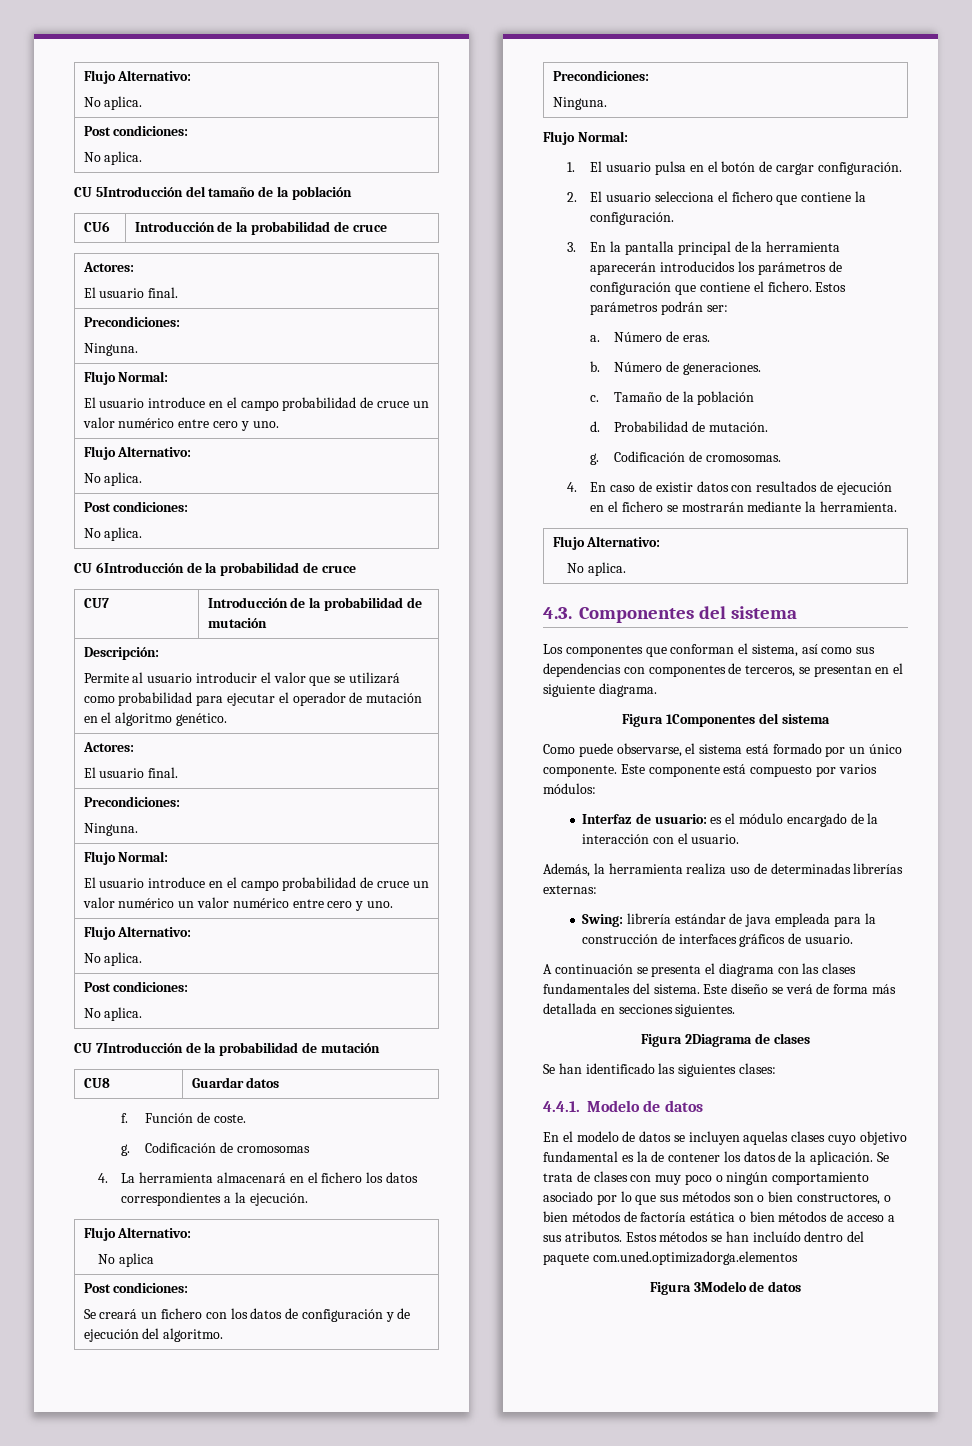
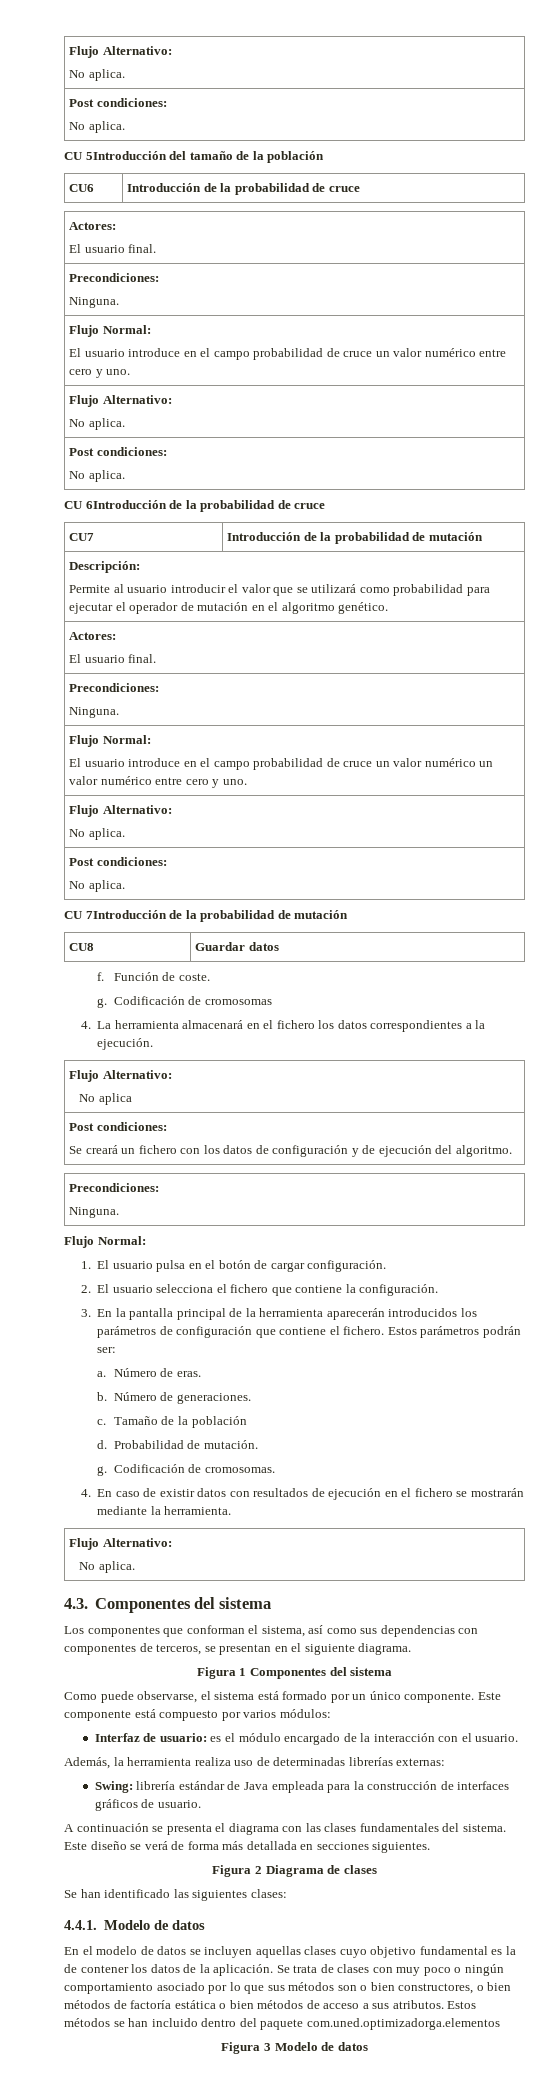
- Figura 1Componentes del sistema
+ Figura 1 Componentes del sistema
- Swing: librería estándar de java empleada para la construcción de interfaces gráficos de usuario.
+ Swing: librería estándar de Java empleada para la construcción de interfaces gráficos de usuario.
- Figura 2Diagrama de clases
+ Figura 2 Diagrama de clases
- En el modelo de datos se incluyen aquelas clases cuyo objetivo fundamental es la de contener los datos de la aplicación.
+ En el modelo de datos se incluyen aquellas clases cuyo objetivo fundamental es la de contener los datos de la aplicación.
- Estos métodos se han incluído dentro del paquete com.uned.optimizadorga.elementos
+ Estos métodos se han incluido dentro del paquete com.uned.optimizadorga.elementos
- Figura 3Modelo de datos
+ Figura 3 Modelo de datos

